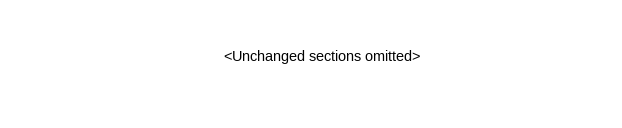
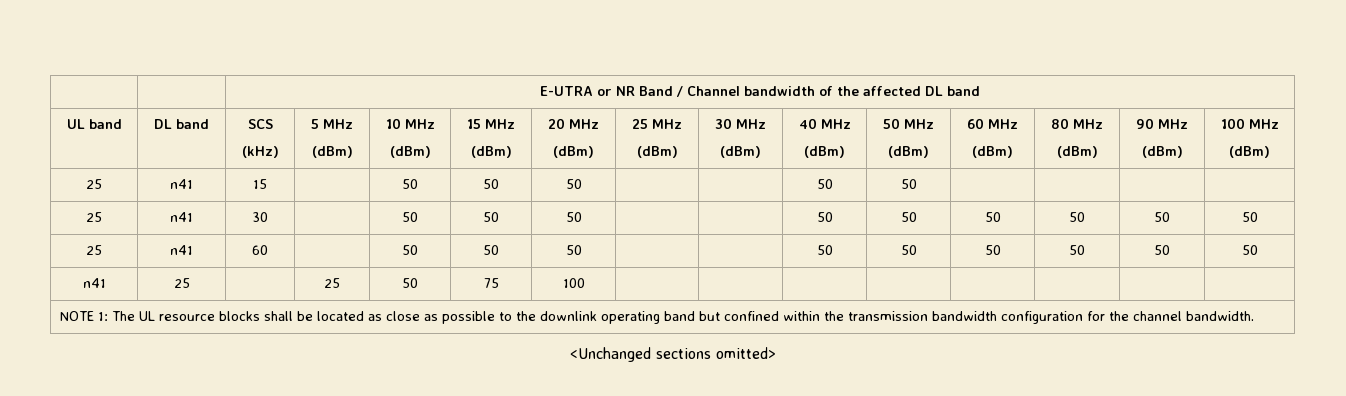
+ | | E-UTRA or NR Band / Channel bandwidth of the affected DL band
+ UL band | DL band | SCS
+ (kHz) | 5 MHz
+ (dBm) | 10 MHz
+ (dBm) | 15 MHz
+ (dBm) | 20 MHz
+ (dBm) | 25 MHz
+ (dBm) | 30 MHz
+ (dBm) | 40 MHz
+ (dBm) | 50 MHz
+ (dBm) | 60 MHz
+ (dBm) | 80 MHz
+ (dBm) | 90 MHz
+ (dBm) | 100 MHz
+ (dBm)
+ 25 | n41 | 15 | | 50 | 50 | 50 | | | 50 | 50 | | | |
+ 25 | n41 | 30 | | 50 | 50 | 50 | | | 50 | 50 | 50 | 50 | 50 | 50
+ 25 | n41 | 60 | | 50 | 50 | 50 | | | 50 | 50 | 50 | 50 | 50 | 50
+ n41 | 25 | | 25 | 50 | 75 | 100 | | | | | | | |
+ NOTE 1: The UL resource blocks shall be located as close as possible to the downlink operating band but confined within the transmission bandwidth configuration for the channel bandwidth.

